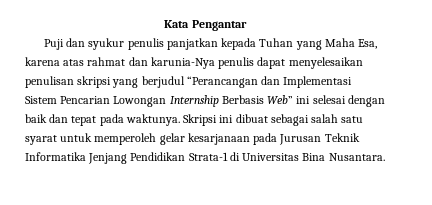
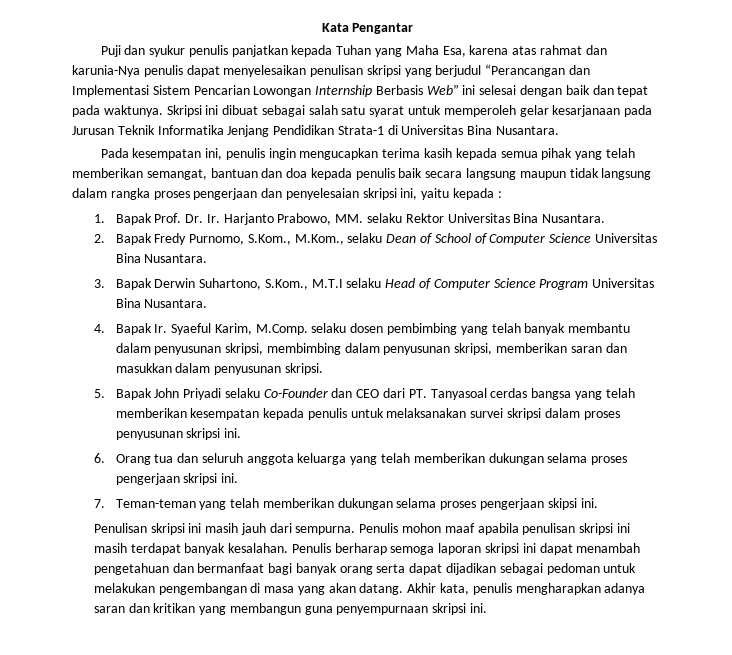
+ Pada kesempatan ini, penulis ingin mengucapkan terima kasih kepada semua pihak yang telah memberikan semangat, bantuan dan doa kepada penulis baik secara langsung maupun tidak langsung dalam rangka proses pengerjaan dan penyelesaian skripsi ini, yaitu kepada :
+ 1. Bapak Prof. Dr. Ir. Harjanto Prabowo, MM. selaku Rektor Universitas Bina Nusantara.
+ 2. Bapak Fredy Purnomo, S.Kom., M.Kom., selaku Dean of School of Computer Science Universitas Bina Nusantara.
+ 3. Bapak Derwin Suhartono, S.Kom., M.T.I selaku Head of Computer Science Program Universitas Bina Nusantara.
+ 4. Bapak Ir. Syaeful Karim, M.Comp. selaku dosen pembimbing yang telah banyak membantu dalam penyusunan skripsi, membimbing dalam penyusunan skripsi, memberikan saran dan masukkan dalam penyusunan skripsi.
+ 5. Bapak John Priyadi selaku Co-Founder dan CEO dari PT. Tanyasoal cerdas bangsa yang telah memberikan kesempatan kepada penulis untuk melaksanakan survei skripsi dalam proses penyusunan skripsi ini.
+ 6. Orang tua dan seluruh anggota keluarga yang telah memberikan dukungan selama proses pengerjaan skripsi ini.
+ 7. Teman-teman yang telah memberikan dukungan selama proses pengerjaan skipsi ini.
+ Penulisan skripsi ini masih jauh dari sempurna. Penulis mohon maaf apabila penulisan skripsi ini masih terdapat banyak kesalahan. Penulis berharap semoga laporan skripsi ini dapat menambah pengetahuan dan bermanfaat bagi banyak orang serta dapat dijadikan sebagai pedoman untuk melakukan pengembangan di masa yang akan datang. Akhir kata, penulis mengharapkan adanya saran dan kritikan yang membangun guna penyempurnaan skripsi ini.

